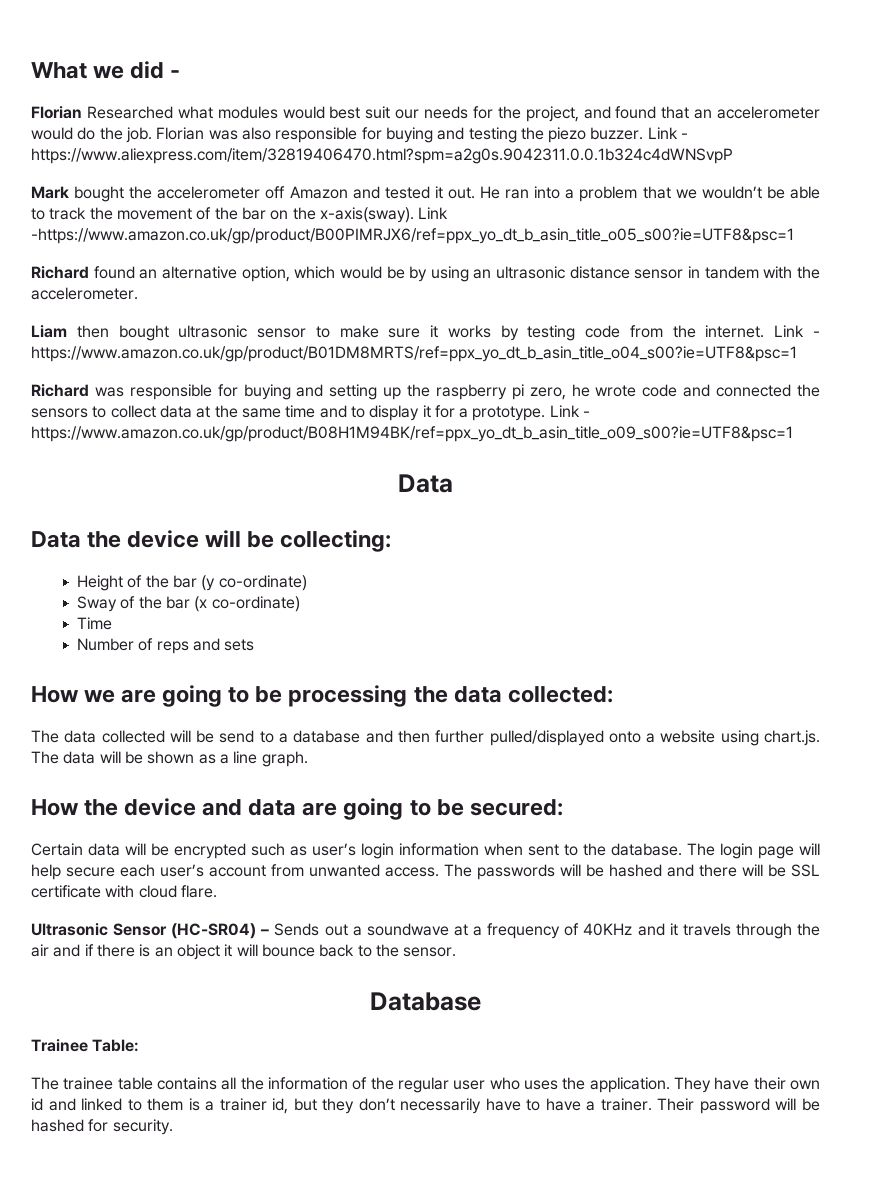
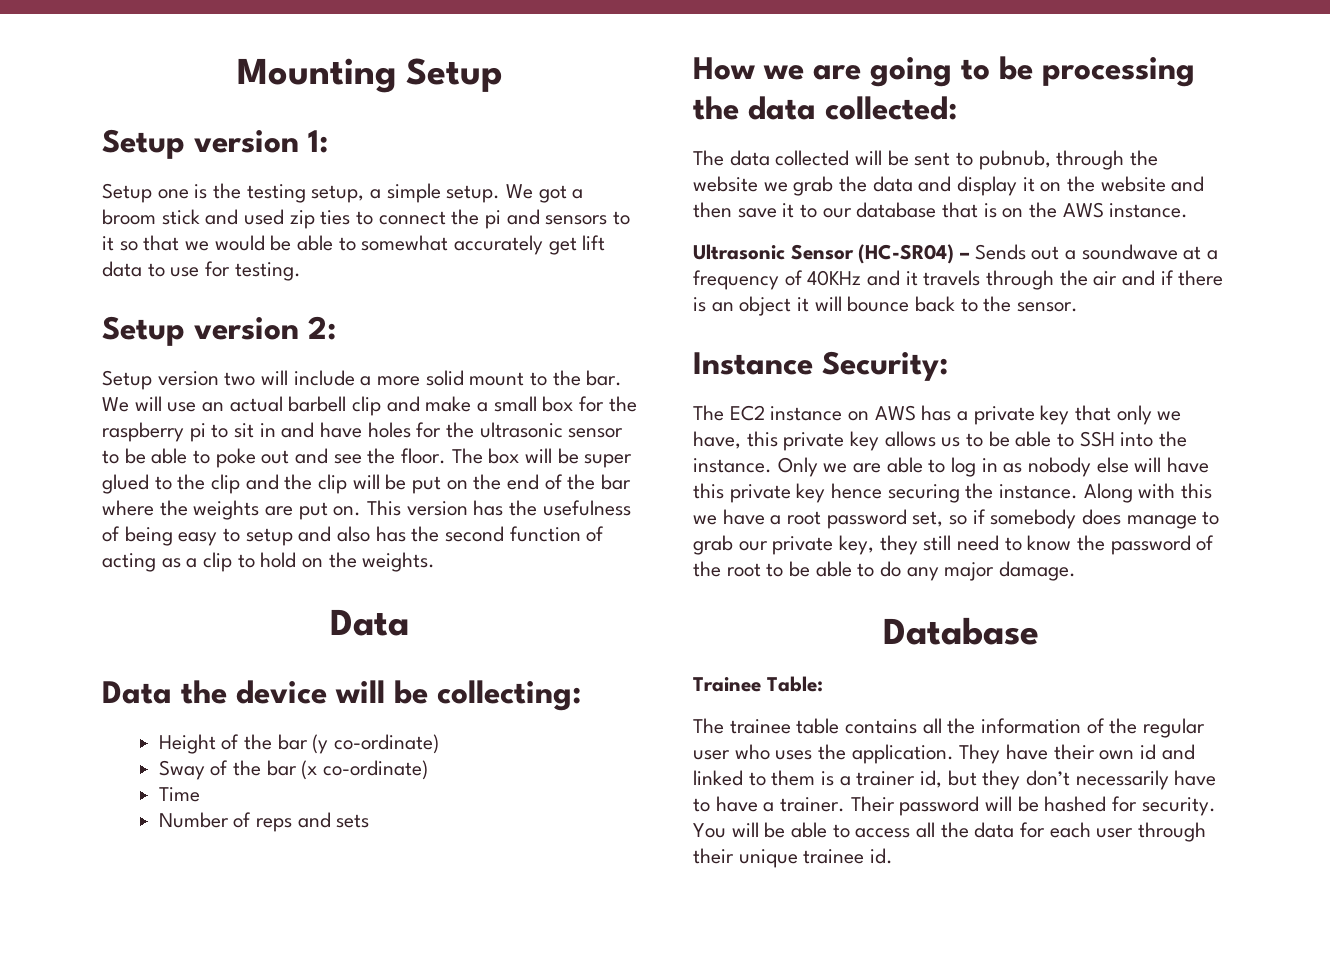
- What we did -
- Florian Researched what modules would best suit our needs for the project, and found that an accelerometer would do the job. Florian was also responsible for buying and testing the piezo buzzer. Link - https://www.aliexpress.com/item/32819406470.html?spm=a2g0s.9042311.0.0.1b324c4dWNSvpP
- Mark bought the accelerometer off Amazon and tested it out. He ran into a problem that we wouldn’t be able to track the movement of the bar on the x-axis(sway). Link -https://www.amazon.co.uk/gp/product/B00PIMRJX6/ref=ppx_yo_dt_b_asin_title_o05_s00?ie=UTF8&psc=1
- Richard found an alternative option, which would be by using an ultrasonic distance sensor in tandem with the accelerometer.
- Liam then bought ultrasonic sensor to make sure it works by testing code from the internet. Link - https://www.amazon.co.uk/gp/product/B01DM8MRTS/ref=ppx_yo_dt_b_asin_title_o04_s00?ie=UTF8&psc=1
- Richard was responsible for buying and setting up the raspberry pi zero, he wrote code and connected the sensors to collect data at the same time and to display it for a prototype. Link - https://www.amazon.co.uk/gp/product/B08H1M94BK/ref=ppx_yo_dt_b_asin_title_o09_s00?ie=UTF8&psc=1
+ Mounting Setup
+ Setup version 1:
+ Setup one is the testing setup, a simple setup. We got a broom stick and used zip ties to connect the pi and sensors to it so that we would be able to somewhat accurately get lift data to use for testing.
+ Setup version 2:
+ Setup version two will include a more solid mount to the bar. We will use an actual barbell clip and make a small box for the raspberry pi to sit in and have holes for the ultrasonic sensor to be able to poke out and see the floor. The box will be super glued to the clip and the clip will be put on the end of the bar where the weights are put on. This version has the usefulness of being easy to setup and also has the second function of acting as a clip to hold on the weights.
- The data collected will be send to a database and then further pulled/displayed onto a website using chart.js. The data will be shown as a line graph.
- How the device and data are going to be secured:
- Certain data will be encrypted such as user’s login information when sent to the database. The login page will help secure each user’s account from unwanted access. The passwords will be hashed and there will be SSL certificate with cloud flare.
+ The data collected will be sent to pubnub, through the website we grab the data and display it on the website and then save it to our database that is on the AWS instance.
+ Instance Security:
+ The EC2 instance on AWS has a private key that only we have, this private key allows us to be able to SSH into the instance. Only we are able to log in as nobody else will have this private key hence securing the instance. Along with this we have a root password set, so if somebody does manage to grab our private key, they still need to know the password of the root to be able to do any major damage.
+ You will be able to access all the data for each user through their unique trainee id.

